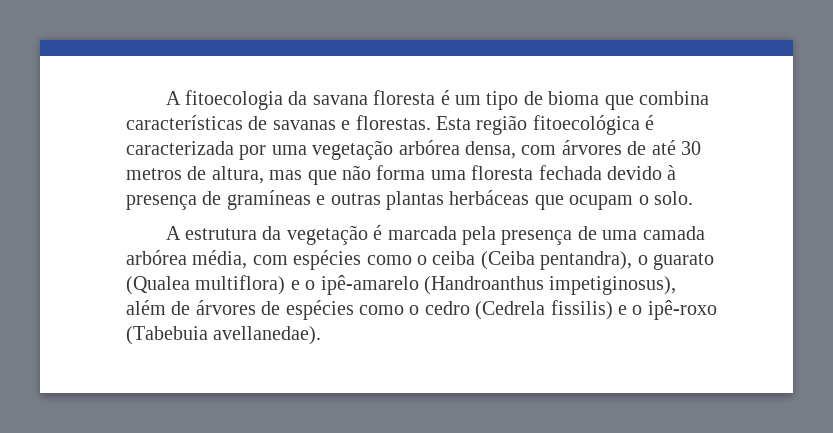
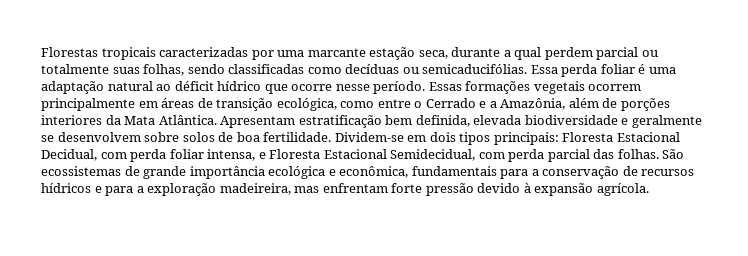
- A fitoecologia da savana floresta é um tipo de bioma que combina características de savanas e florestas. Esta região fitoecológica é caracterizada por uma vegetação arbórea densa, com árvores de até 30 metros de altura, mas que não forma uma floresta fechada devido à presença de gramíneas e outras plantas herbáceas que ocupam o solo.
- A estrutura da vegetação é marcada pela presença de uma camada arbórea média, com espécies como o ceiba (Ceiba pentandra), o guarato (Qualea multiflora) e o ipê-amarelo (Handroanthus impetiginosus), além de árvores de espécies como o cedro (Cedrela fissilis) e o ipê-roxo (Tabebuia avellanedae).
+ Florestas tropicais caracterizadas por uma marcante estação seca, durante a qual perdem parcial ou totalmente suas folhas, sendo classificadas como decíduas ou semicaducifólias. Essa perda foliar é uma adaptação natural ao déficit hídrico que ocorre nesse período. Essas formações vegetais ocorrem principalmente em áreas de transição ecológica, como entre o Cerrado e a Amazônia, além de porções interiores da Mata Atlântica. Apresentam estratificação bem definida, elevada biodiversidade e geralmente se desenvolvem sobre solos de boa fertilidade. Dividem-se em dois tipos principais: Floresta Estacional Decidual, com perda foliar intensa, e Floresta Estacional Semidecidual, com perda parcial das folhas. São ecossistemas de grande importância ecológica e econômica, fundamentais para a conservação de recursos hídricos e para a exploração madeireira, mas enfrentam forte pressão devido à expansão agrícola.

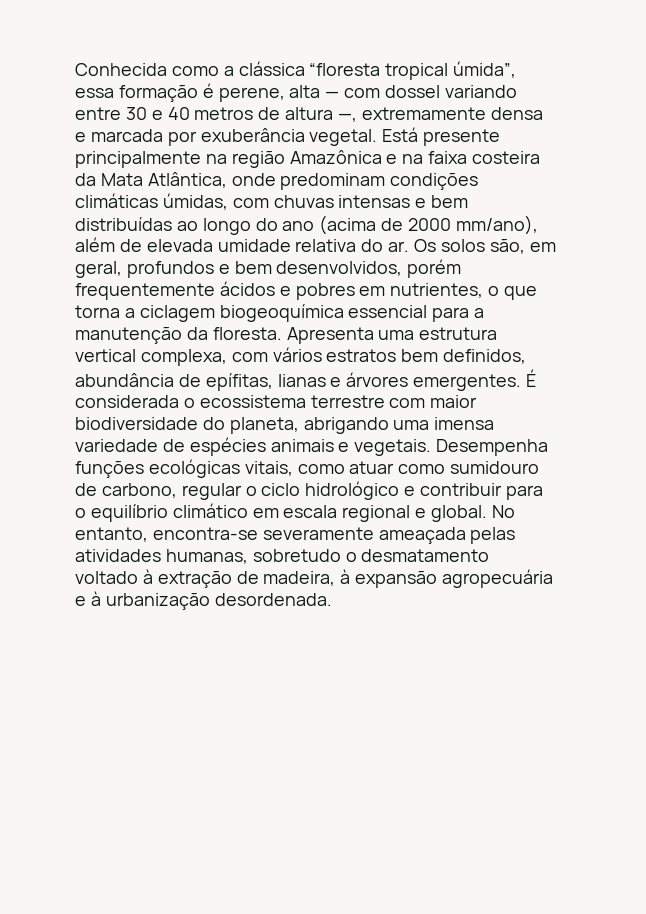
- Florestas tropicais caracterizadas por uma marcante estação seca, durante a qual perdem parcial ou totalmente suas folhas, sendo classificadas como decíduas ou semicaducifólias. Essa perda foliar é uma adaptação natural ao déficit hídrico que ocorre nesse período. Essas formações vegetais ocorrem principalmente em áreas de transição ecológica, como entre o Cerrado e a Amazônia, além de porções interiores da Mata Atlântica. Apresentam estratificação bem definida, elevada biodiversidade e geralmente se desenvolvem sobre solos de boa fertilidade. Dividem-se em dois tipos principais: Floresta Estacional Decidual, com perda foliar intensa, e Floresta Estacional Semidecidual, com perda parcial das folhas. São ecossistemas de grande importância ecológica e econômica, fundamentais para a conservação de recursos hídricos e para a exploração madeireira, mas enfrentam forte pressão devido à expansão agrícola.
+ Conhecida como a clássica “floresta tropical úmida”, essa formação é perene, alta — com dossel variando entre 30 e 40 metros de altura —, extremamente densa e marcada por exuberância vegetal. Está presente principalmente na região Amazônica e na faixa costeira da Mata Atlântica, onde predominam condições climáticas úmidas, com chuvas intensas e bem distribuídas ao longo do ano (acima de 2000 mm/ano), além de elevada umidade relativa do ar. Os solos são, em geral, profundos e bem desenvolvidos, porém frequentemente ácidos e pobres em nutrientes, o que torna a ciclagem biogeoquímica essencial para a manutenção da floresta. Apresenta uma estrutura vertical complexa, com vários estratos bem definidos, abundância de epífitas, lianas e árvores emergentes. É considerada o ecossistema terrestre com maior biodiversidade do planeta, abrigando uma imensa variedade de espécies animais e vegetais. Desempenha funções ecológicas vitais, como atuar como sumidouro de carbono, regular o ciclo hidrológico e contribuir para o equilíbrio climático em escala regional e global. No entanto, encontra-se severamente ameaçada pelas atividades humanas, sobretudo o desmatamento voltado à extração de madeira, à expansão agropecuária e à urbanização desordenada.

